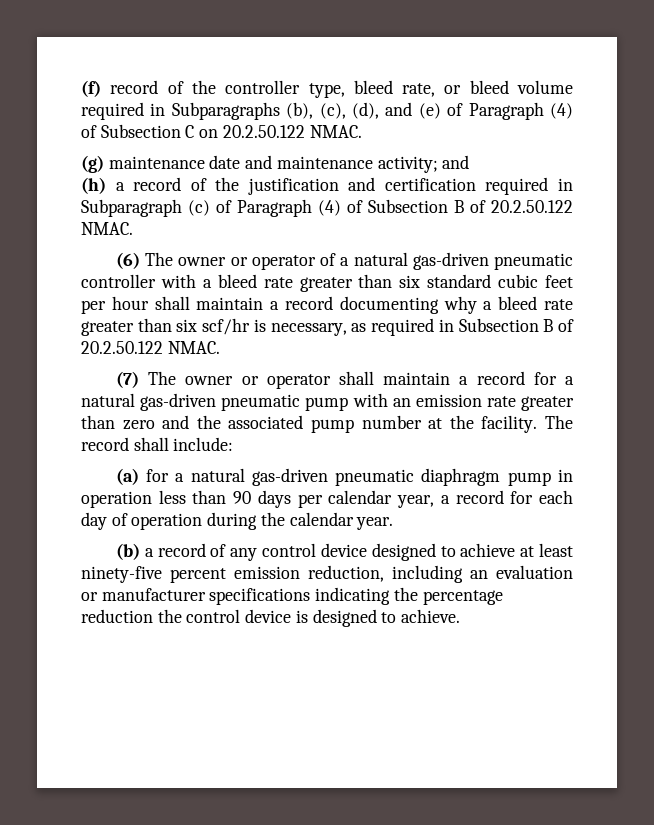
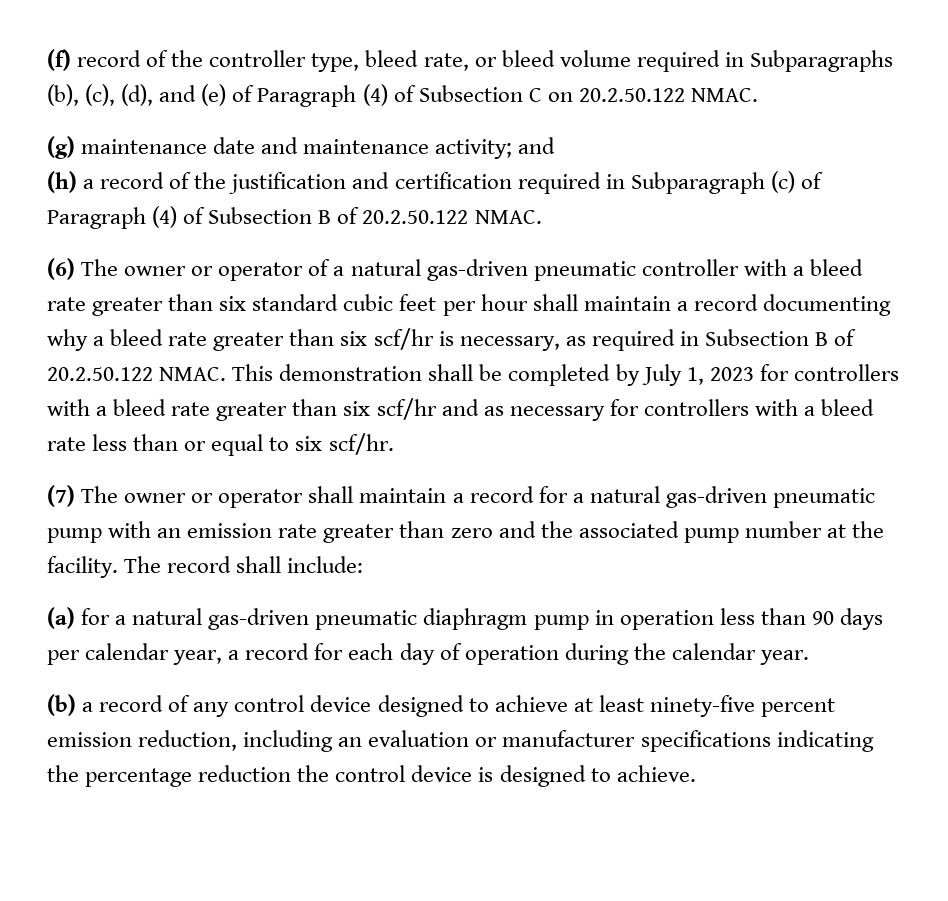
+ This demonstration shall be completed by July 1, 2023 for controllers with a bleed rate greater than six scf/hr and as necessary for controllers with a bleed rate less than or equal to six scf/hr.

